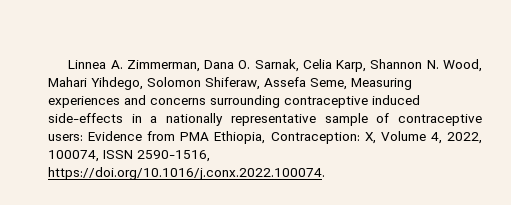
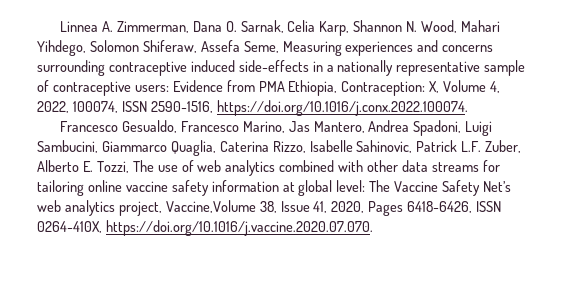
+ Francesco Gesualdo, Francesco Marino, Jas Mantero, Andrea Spadoni, Luigi Sambucini, Giammarco Quaglia, Caterina Rizzo, Isabelle Sahinovic, Patrick L.F. Zuber, Alberto E. Tozzi, The use of web analytics combined with other data streams for tailoring online vaccine safety information at global level: The Vaccine Safety Net’s web analytics project, Vaccine,Volume 38, Issue 41, 2020, Pages 6418-6426, ISSN 0264-410X, https://doi.org/10.1016/j.vaccine.2020.07.070.

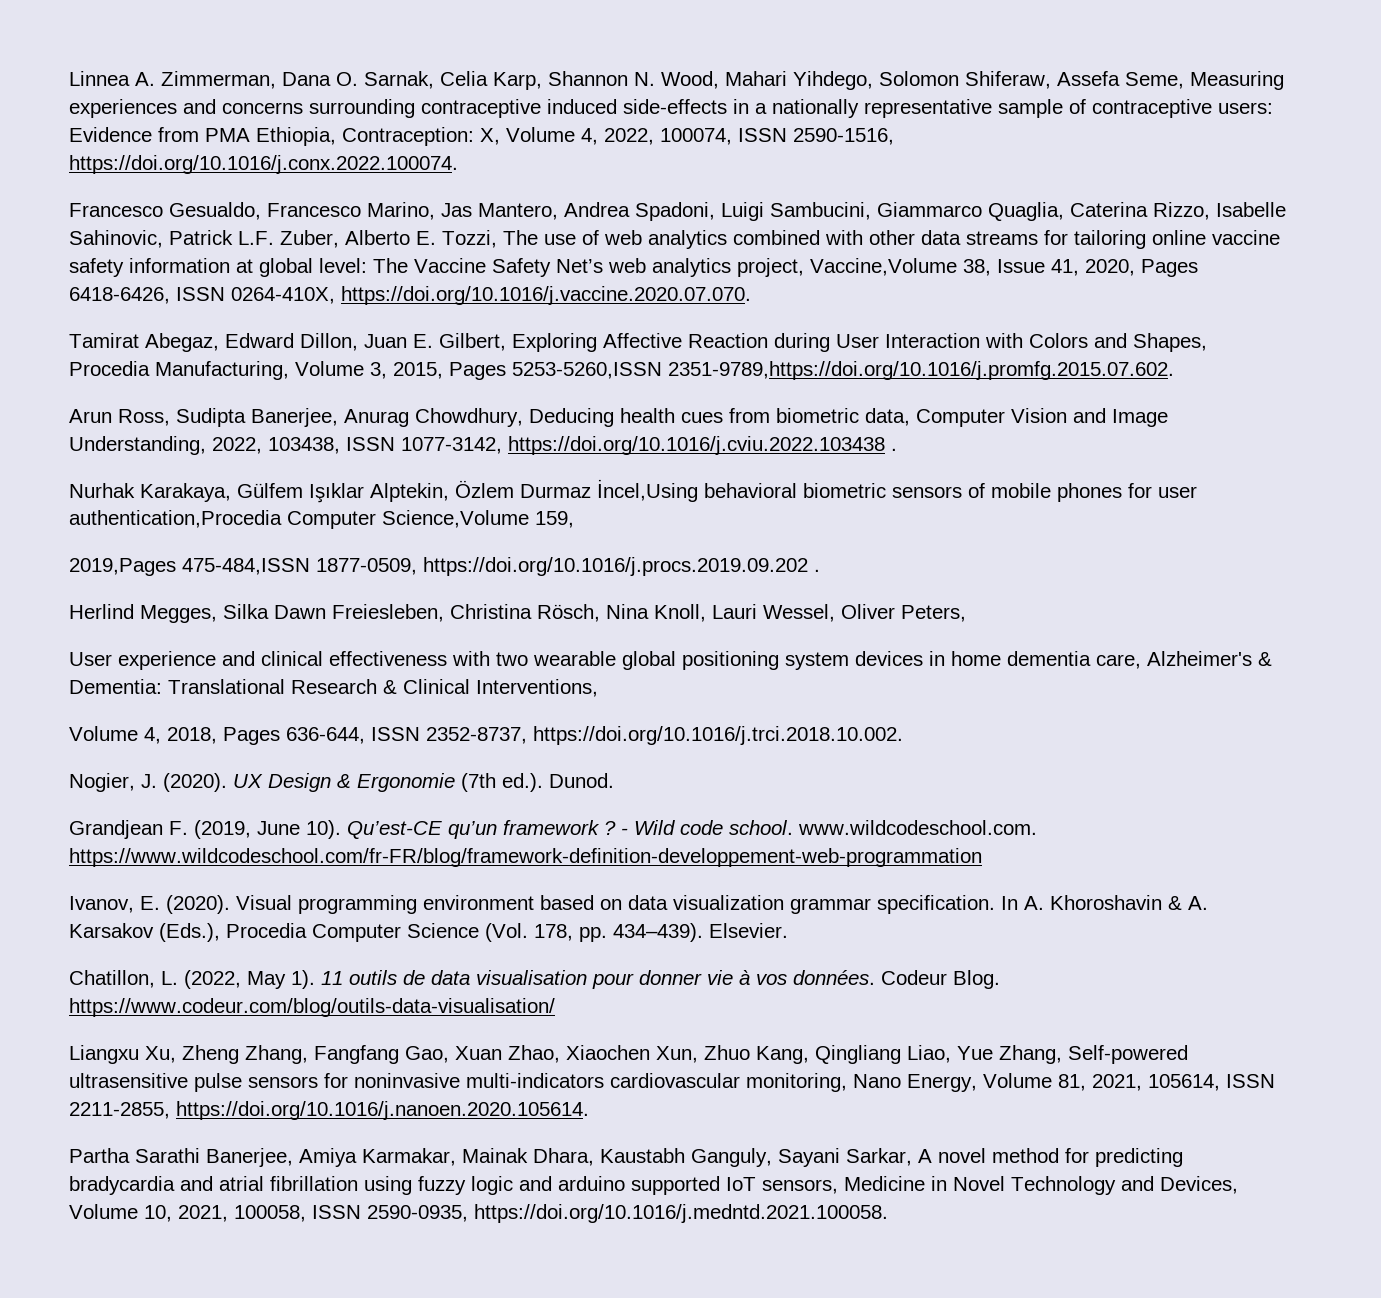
+ Tamirat Abegaz, Edward Dillon, Juan E. Gilbert, Exploring Affective Reaction during User Interaction with Colors and Shapes, Procedia Manufacturing, Volume 3, 2015, Pages 5253-5260,ISSN 2351-9789,https://doi.org/10.1016/j.promfg.2015.07.602.
+ Arun Ross, Sudipta Banerjee, Anurag Chowdhury, Deducing health cues from biometric data, Computer Vision and Image Understanding, 2022, 103438, ISSN 1077-3142, https://doi.org/10.1016/j.cviu.2022.103438 .
+ Nurhak Karakaya, Gülfem Işıklar Alptekin, Özlem Durmaz İncel,Using behavioral biometric sensors of mobile phones for user authentication,Procedia Computer Science,Volume 159,
+ 2019,Pages 475-484,ISSN 1877-0509, https://doi.org/10.1016/j.procs.2019.09.202 .
+ Herlind Megges, Silka Dawn Freiesleben, Christina Rösch, Nina Knoll, Lauri Wessel, Oliver Peters,
+ User experience and clinical effectiveness with two wearable global positioning system devices in home dementia care, Alzheimer's & Dementia: Translational Research & Clinical Interventions,
+ Volume 4, 2018, Pages 636-644, ISSN 2352-8737, https://doi.org/10.1016/j.trci.2018.10.002.
+ Nogier, J. (2020). UX Design & Ergonomie (7th ed.). Dunod.
+ Grandjean F. (2019, June 10). Qu’est-CE qu’un framework ? - Wild code school. www.wildcodeschool.com. https://www.wildcodeschool.com/fr-FR/blog/framework-definition-developpement-web-programmation
+ Ivanov, E. (2020). Visual programming environment based on data visualization grammar specification. In A. Khoroshavin & A. Karsakov (Eds.), Procedia Computer Science (Vol. 178, pp. 434–439). Elsevier.
+ Chatillon, L. (2022, May 1). 11 outils de data visualisation pour donner vie à vos données. Codeur Blog. https://www.codeur.com/blog/outils-data-visualisation/
+ Liangxu Xu, Zheng Zhang, Fangfang Gao, Xuan Zhao, Xiaochen Xun, Zhuo Kang, Qingliang Liao, Yue Zhang, Self-powered ultrasensitive pulse sensors for noninvasive multi-indicators cardiovascular monitoring, Nano Energy, Volume 81, 2021, 105614, ISSN 2211-2855, https://doi.org/10.1016/j.nanoen.2020.105614.
+ Partha Sarathi Banerjee, Amiya Karmakar, Mainak Dhara, Kaustabh Ganguly, Sayani Sarkar, A novel method for predicting bradycardia and atrial fibrillation using fuzzy logic and arduino supported IoT sensors, Medicine in Novel Technology and Devices, Volume 10, 2021, 100058, ISSN 2590-0935, https://doi.org/10.1016/j.medntd.2021.100058.

